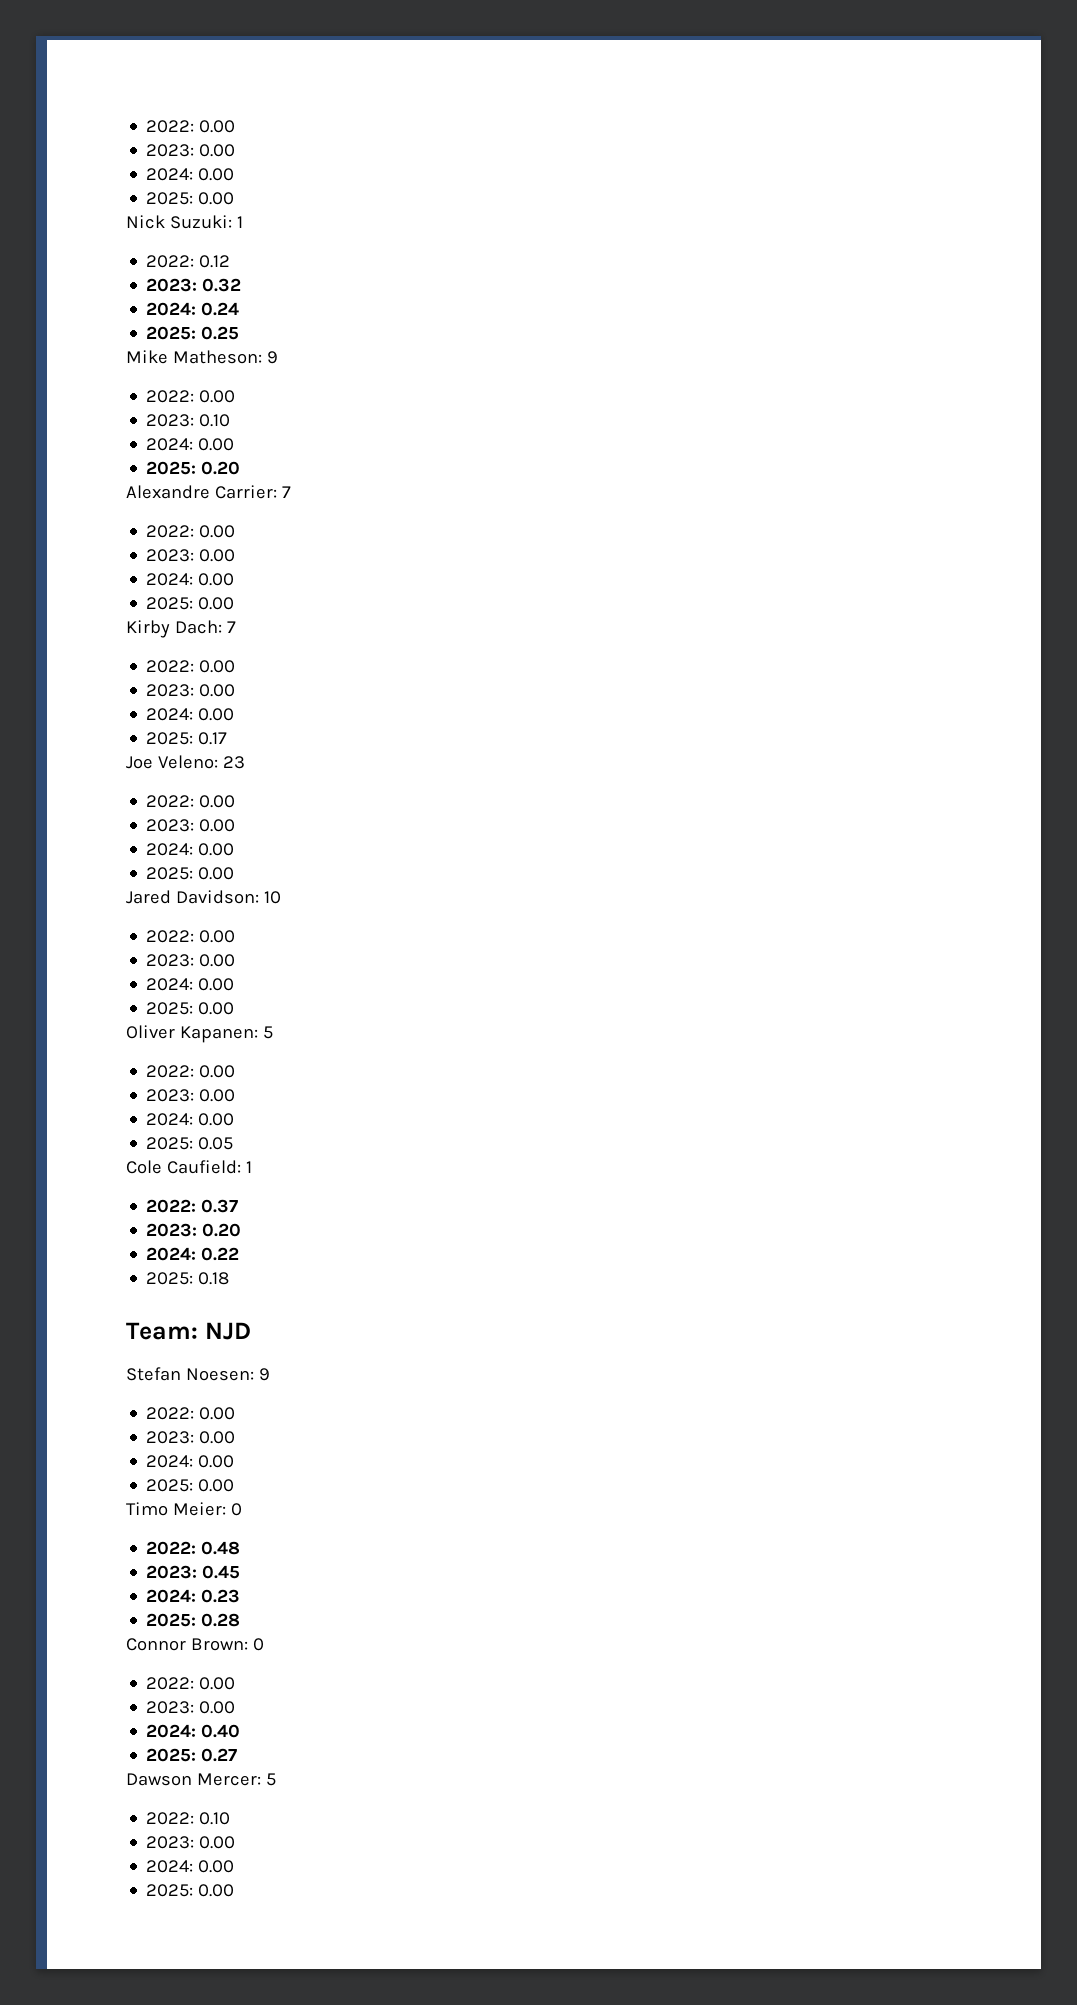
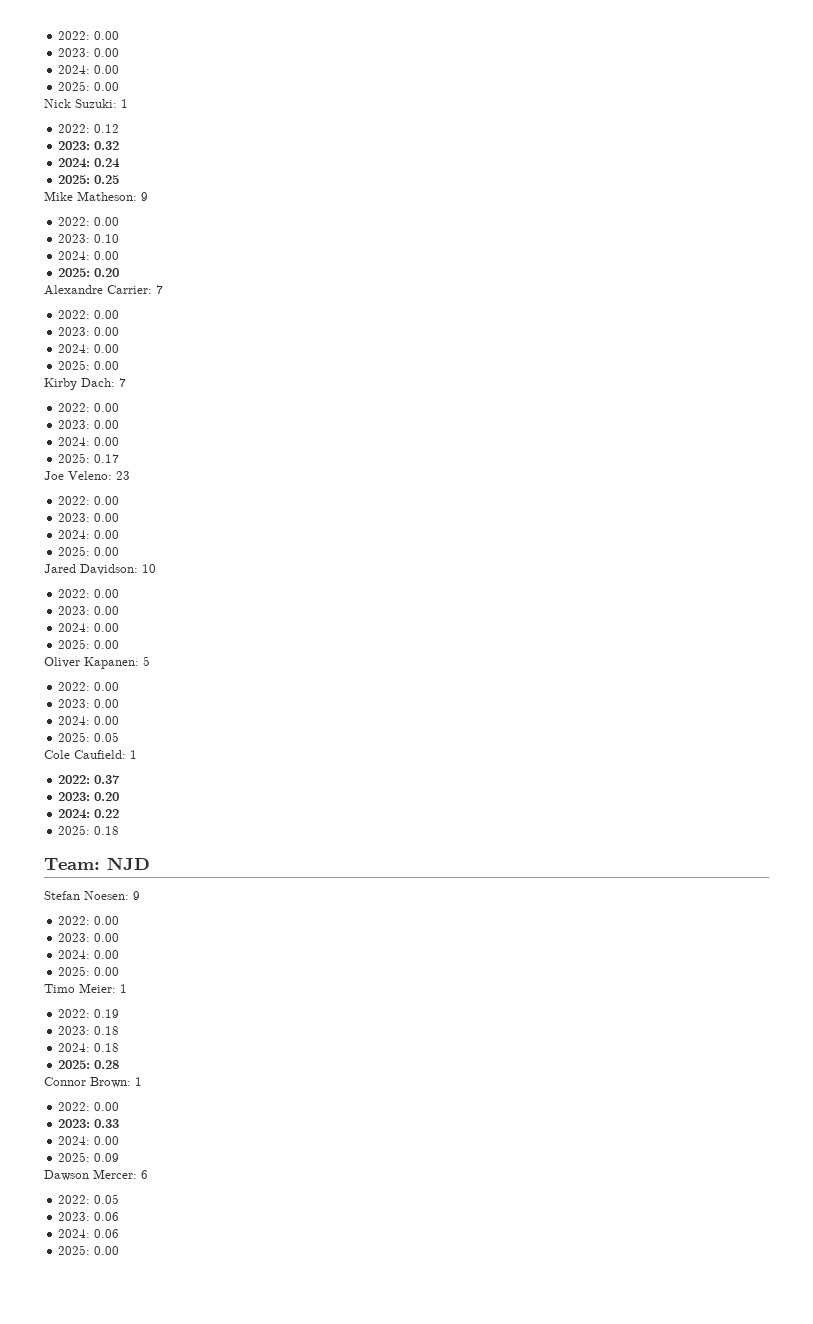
- Timo Meier: 0
- 2022: 0.48
- 2023: 0.45
- 2024: 0.23
+ Timo Meier: 1
+ 2022: 0.19
+ 2023: 0.18
+ 2024: 0.18
- Connor Brown: 0
+ Connor Brown: 1
  2022: 0.00
- 2023: 0.00
- 2024: 0.40
- 2025: 0.27
- Dawson Mercer: 5
- 2022: 0.10
- 2023: 0.00
+ 2023: 0.33
  2024: 0.00
+ 2025: 0.09
+ Dawson Mercer: 6
+ 2022: 0.05
+ 2023: 0.06
+ 2024: 0.06

